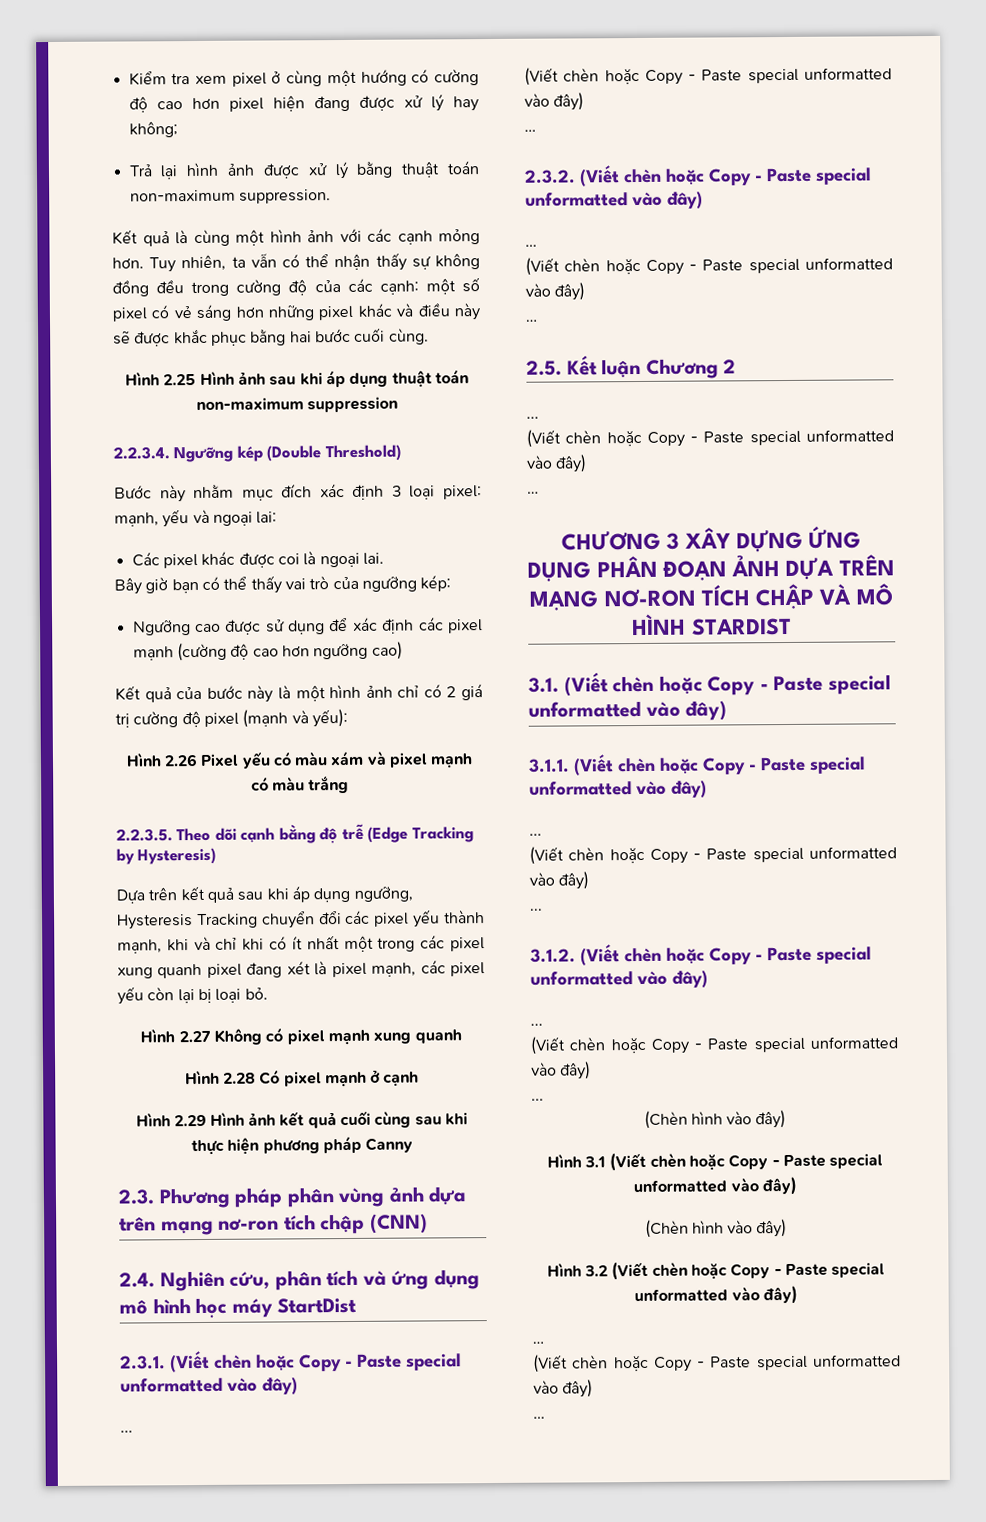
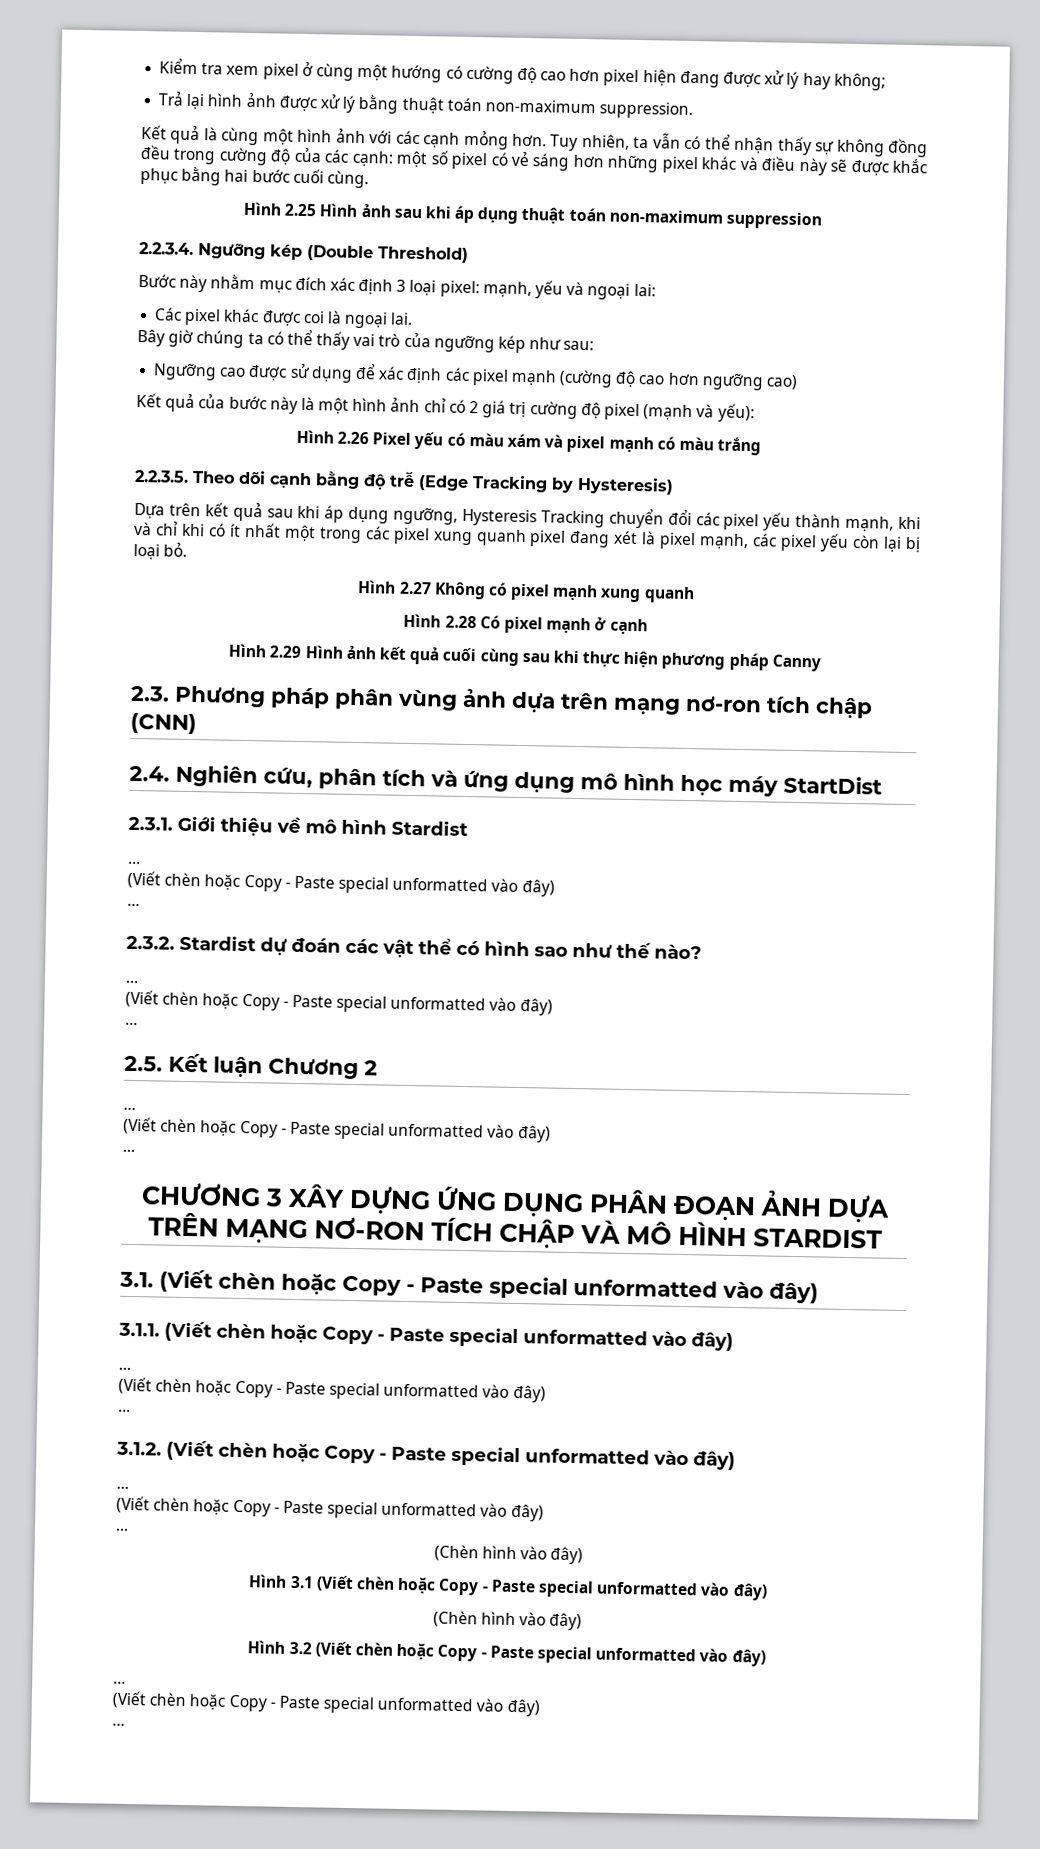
- Bây giờ bạn có thể thấy vai trò của ngưỡng kép:
+ Bây giờ chúng ta có thể thấy vai trò của ngưỡng kép như sau:
- 2.3.1. (Viết chèn hoặc Copy - Paste special unformatted vào đây)
+ 2.3.1. Giới thiệu về mô hình Stardist
- 2.3.2. (Viết chèn hoặc Copy - Paste special unformatted vào đây)
+ 2.3.2. Stardist dự đoán các vật thể có hình sao như thế nào?

